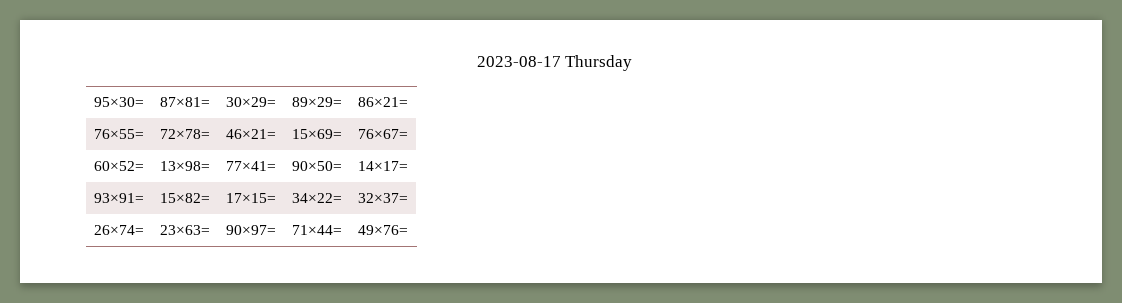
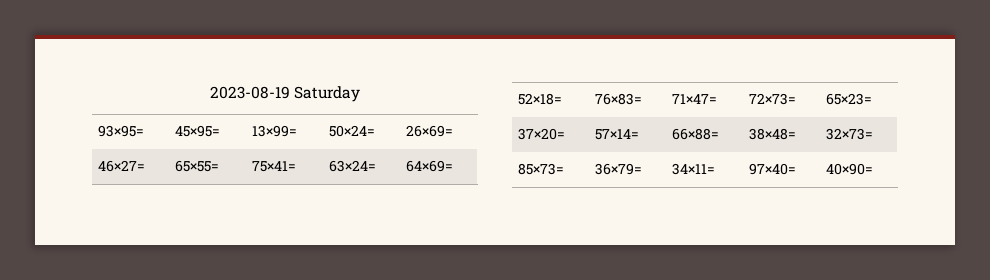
- 2023-08-17 Thursday
- 95×30= | 87×81= | 30×29= | 89×29= | 86×21=
- 76×55= | 72×78= | 46×21= | 15×69= | 76×67=
- 60×52= | 13×98= | 77×41= | 90×50= | 14×17=
- 93×91= | 15×82= | 17×15= | 34×22= | 32×37=
- 26×74= | 23×63= | 90×97= | 71×44= | 49×76=
+ 2023-08-19 Saturday
+ 93×95= | 45×95= | 13×99= | 50×24= | 26×69=
+ 46×27= | 65×55= | 75×41= | 63×24= | 64×69=
+ 52×18= | 76×83= | 71×47= | 72×73= | 65×23=
+ 37×20= | 57×14= | 66×88= | 38×48= | 32×73=
+ 85×73= | 36×79= | 34×11= | 97×40= | 40×90=

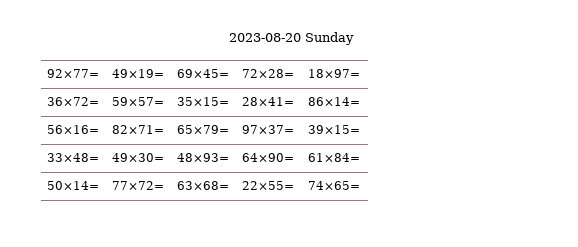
- 2023-08-19 Saturday
- 93×95= | 45×95= | 13×99= | 50×24= | 26×69=
- 46×27= | 65×55= | 75×41= | 63×24= | 64×69=
- 52×18= | 76×83= | 71×47= | 72×73= | 65×23=
- 37×20= | 57×14= | 66×88= | 38×48= | 32×73=
- 85×73= | 36×79= | 34×11= | 97×40= | 40×90=
+ 2023-08-20 Sunday
+ 92×77= | 49×19= | 69×45= | 72×28= | 18×97=
+ 36×72= | 59×57= | 35×15= | 28×41= | 86×14=
+ 56×16= | 82×71= | 65×79= | 97×37= | 39×15=
+ 33×48= | 49×30= | 48×93= | 64×90= | 61×84=
+ 50×14= | 77×72= | 63×68= | 22×55= | 74×65=

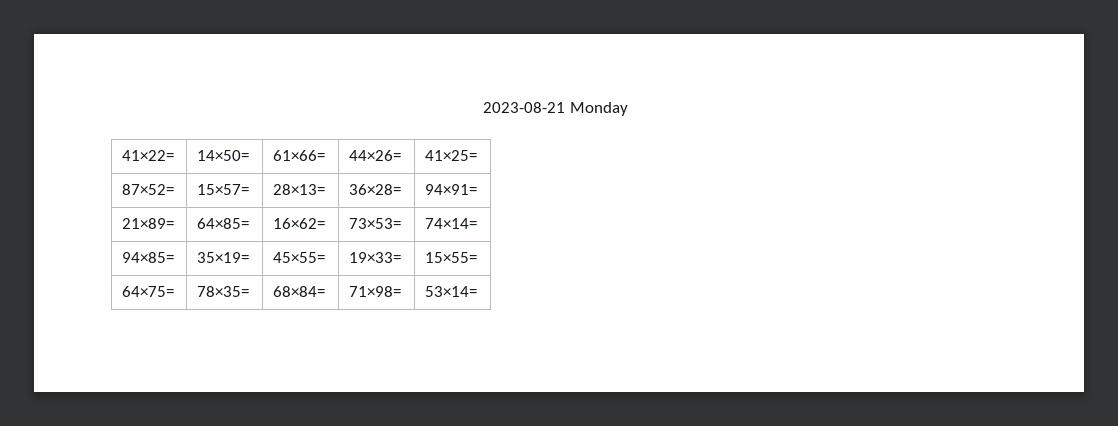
- 2023-08-20 Sunday
- 92×77= | 49×19= | 69×45= | 72×28= | 18×97=
- 36×72= | 59×57= | 35×15= | 28×41= | 86×14=
- 56×16= | 82×71= | 65×79= | 97×37= | 39×15=
- 33×48= | 49×30= | 48×93= | 64×90= | 61×84=
- 50×14= | 77×72= | 63×68= | 22×55= | 74×65=
+ 2023-08-21 Monday
+ 41×22= | 14×50= | 61×66= | 44×26= | 41×25=
+ 87×52= | 15×57= | 28×13= | 36×28= | 94×91=
+ 21×89= | 64×85= | 16×62= | 73×53= | 74×14=
+ 94×85= | 35×19= | 45×55= | 19×33= | 15×55=
+ 64×75= | 78×35= | 68×84= | 71×98= | 53×14=

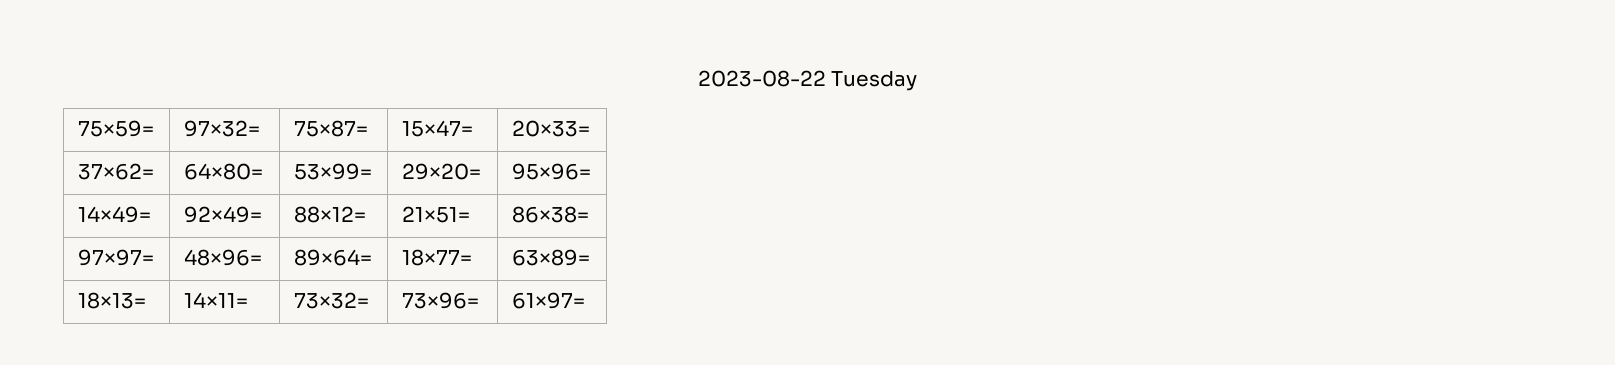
- 2023-08-21 Monday
- 41×22= | 14×50= | 61×66= | 44×26= | 41×25=
- 87×52= | 15×57= | 28×13= | 36×28= | 94×91=
- 21×89= | 64×85= | 16×62= | 73×53= | 74×14=
- 94×85= | 35×19= | 45×55= | 19×33= | 15×55=
- 64×75= | 78×35= | 68×84= | 71×98= | 53×14=
+ 2023-08-22 Tuesday
+ 75×59= | 97×32= | 75×87= | 15×47= | 20×33=
+ 37×62= | 64×80= | 53×99= | 29×20= | 95×96=
+ 14×49= | 92×49= | 88×12= | 21×51= | 86×38=
+ 97×97= | 48×96= | 89×64= | 18×77= | 63×89=
+ 18×13= | 14×11= | 73×32= | 73×96= | 61×97=

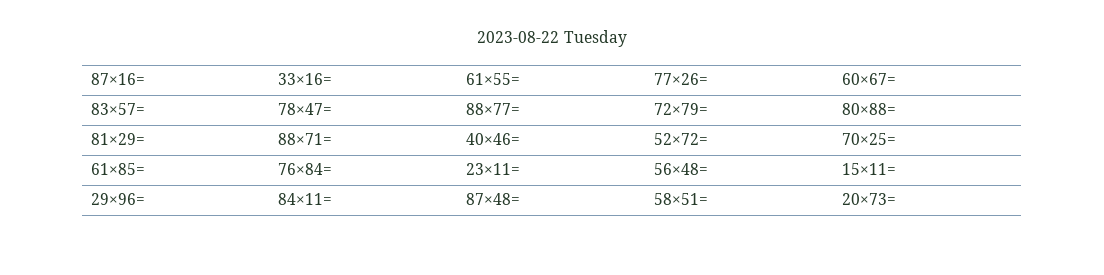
- 75×59= | 97×32= | 75×87= | 15×47= | 20×33=
- 37×62= | 64×80= | 53×99= | 29×20= | 95×96=
- 14×49= | 92×49= | 88×12= | 21×51= | 86×38=
- 97×97= | 48×96= | 89×64= | 18×77= | 63×89=
- 18×13= | 14×11= | 73×32= | 73×96= | 61×97=
+ 87×16= | 33×16= | 61×55= | 77×26= | 60×67=
+ 83×57= | 78×47= | 88×77= | 72×79= | 80×88=
+ 81×29= | 88×71= | 40×46= | 52×72= | 70×25=
+ 61×85= | 76×84= | 23×11= | 56×48= | 15×11=
+ 29×96= | 84×11= | 87×48= | 58×51= | 20×73=

